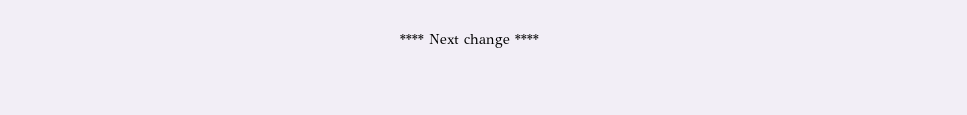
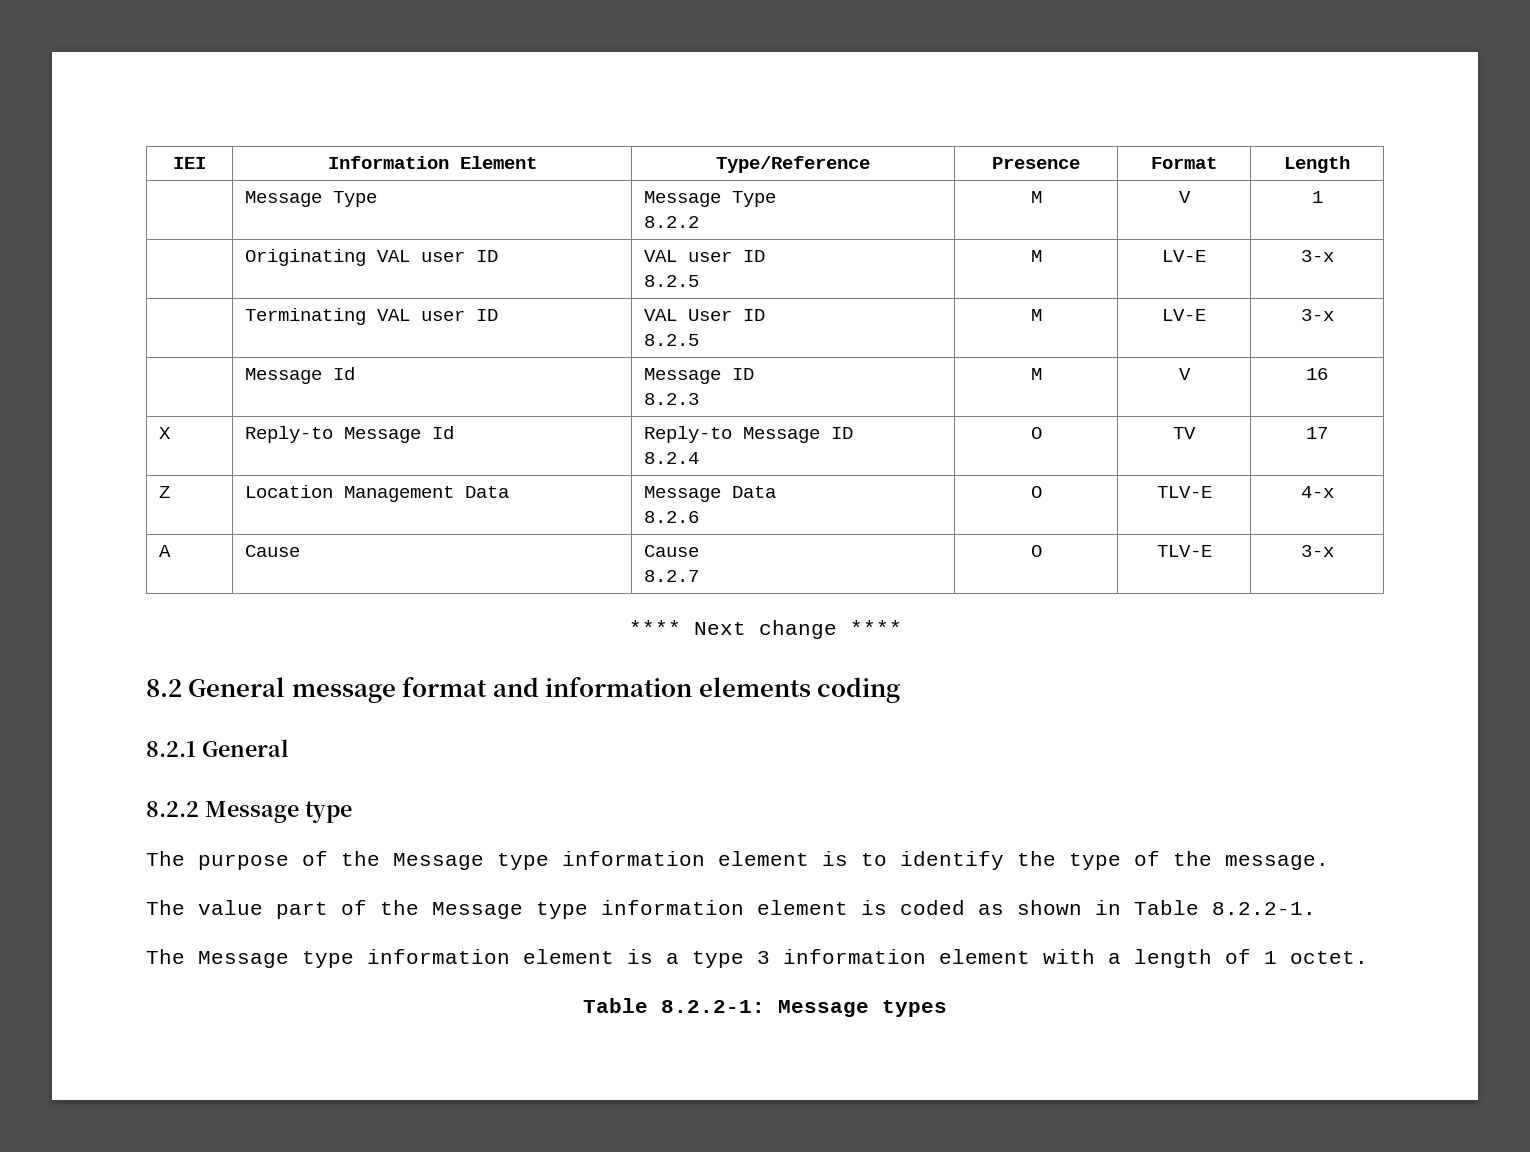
+ IEI | Information Element | Type/Reference | Presence | Format | Length
+ | Message Type | Message Type
+ 8.2.2 | M | V | 1
+ | Originating VAL user ID | VAL user ID
+ 8.2.5 | M | LV-E | 3-x
+ | Terminating VAL user ID | VAL User ID
+ 8.2.5 | M | LV-E | 3-x
+ | Message Id | Message ID
+ 8.2.3 | M | V | 16
+ X | Reply-to Message Id | Reply-to Message ID
+ 8.2.4 | O | TV | 17
+ Z | Location Management Data | Message Data
+ 8.2.6 | O | TLV-E | 4-x
+ A | Cause | Cause
+ 8.2.7 | O | TLV-E | 3-x
  **** Next change ****
+ 8.2 General message format and information elements coding
+ 8.2.1 General
+ 8.2.2 Message type
+ The purpose of the Message type information element is to identify the type of the message.
+ The value part of the Message type information element is coded as shown in Table 8.2.2-1.
+ The Message type information element is a type 3 information element with a length of 1 octet.
+ Table 8.2.2-1: Message types

